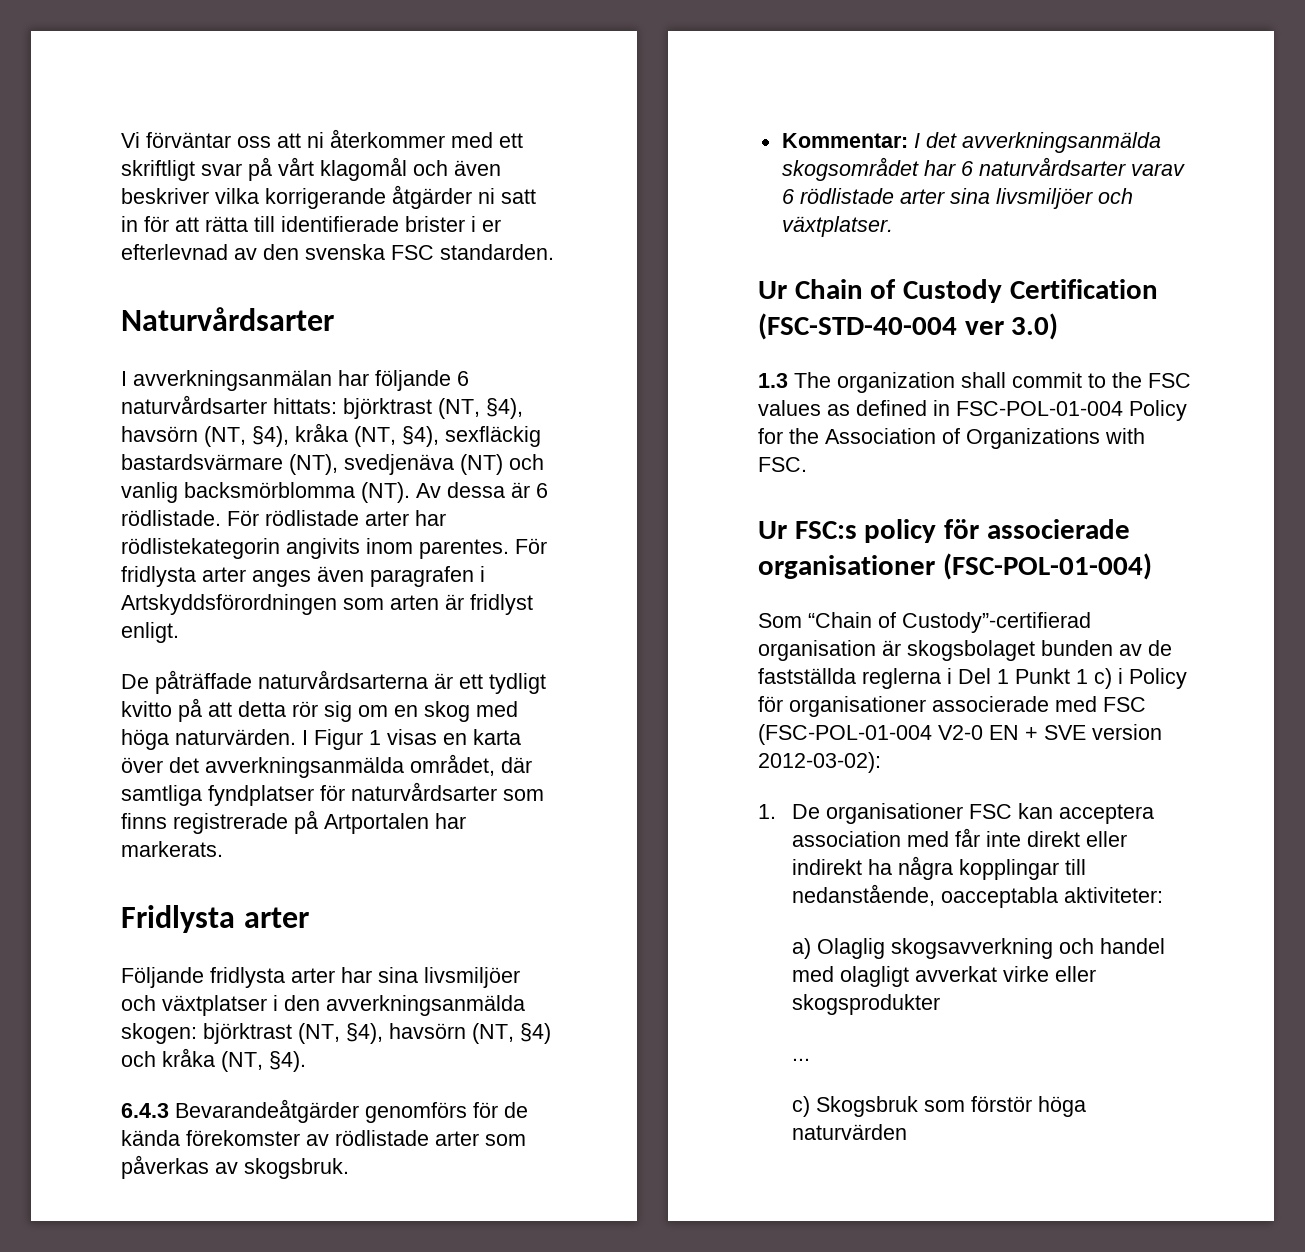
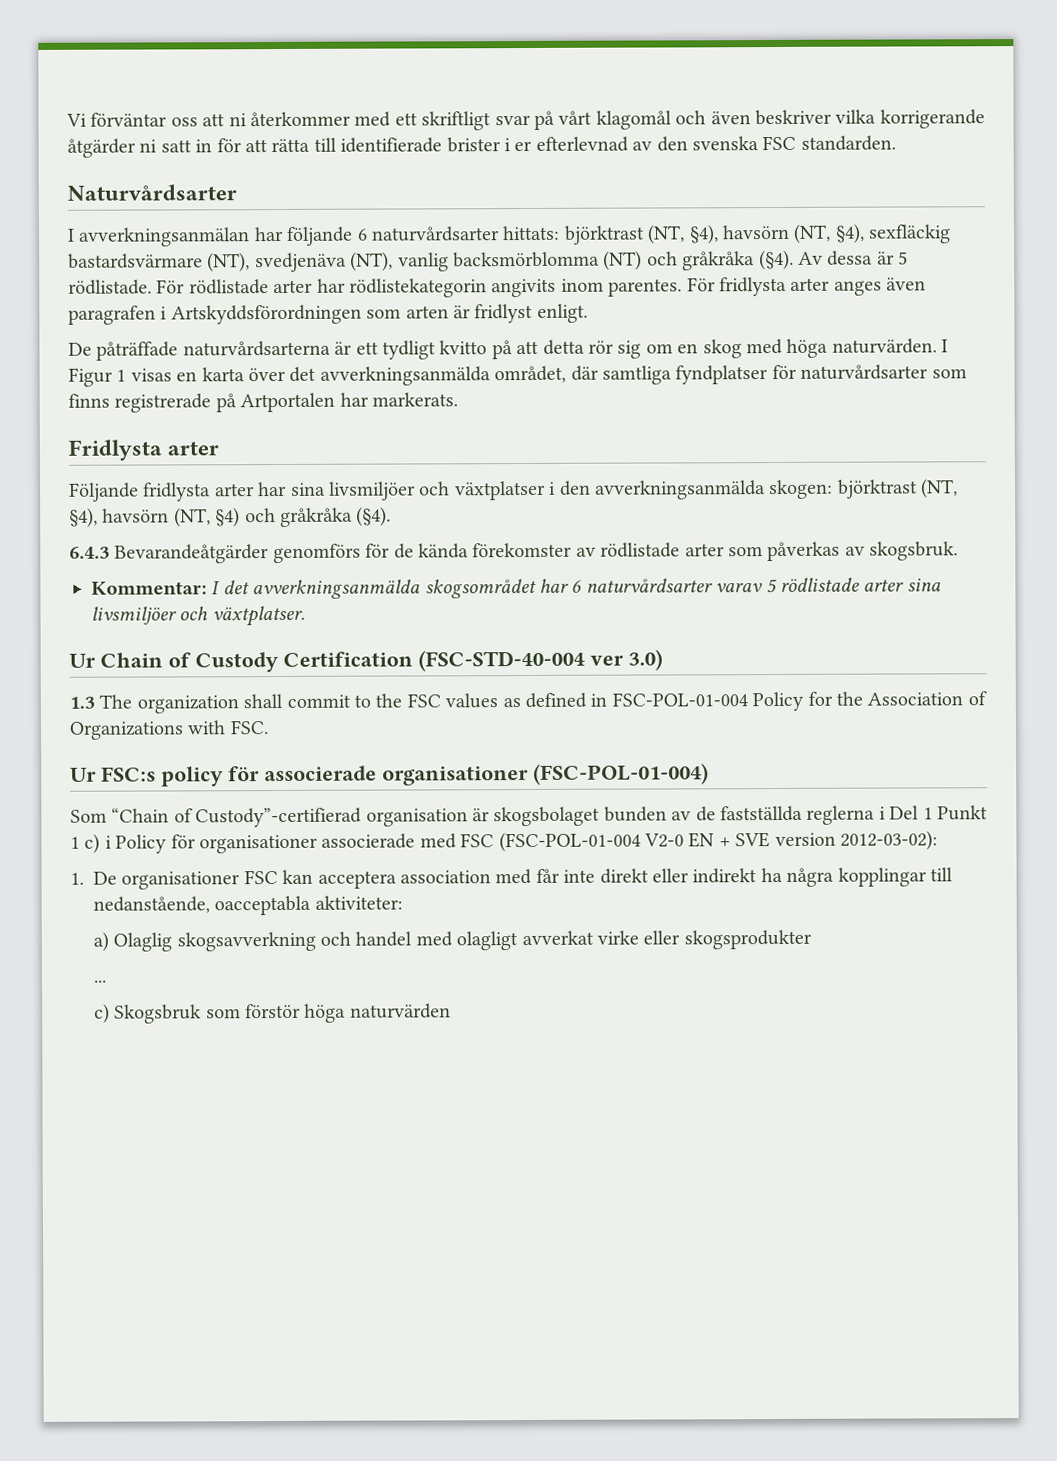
- I avverkningsanmälan har följande 6 naturvårdsarter hittats: björktrast (NT, §4), havsörn (NT, §4), kråka (NT, §4), sexfläckig bastardsvärmare (NT), svedjenäva (NT) och vanlig backsmörblomma (NT). Av dessa är 6 rödlistade.
+ I avverkningsanmälan har följande 6 naturvårdsarter hittats: björktrast (NT, §4), havsörn (NT, §4), sexfläckig bastardsvärmare (NT), svedjenäva (NT), vanlig backsmörblomma (NT) och gråkråka (§4). Av dessa är 5 rödlistade.
- Följande fridlysta arter har sina livsmiljöer och växtplatser i den avverkningsanmälda skogen: björktrast (NT, §4), havsörn (NT, §4) och kråka (NT, §4).
+ Följande fridlysta arter har sina livsmiljöer och växtplatser i den avverkningsanmälda skogen: björktrast (NT, §4), havsörn (NT, §4) och gråkråka (§4).
- Kommentar: I det avverkningsanmälda skogsområdet har 6 naturvårdsarter varav 6 rödlistade arter sina livsmiljöer och växtplatser.
+ Kommentar: I det avverkningsanmälda skogsområdet har 6 naturvårdsarter varav 5 rödlistade arter sina livsmiljöer och växtplatser.

